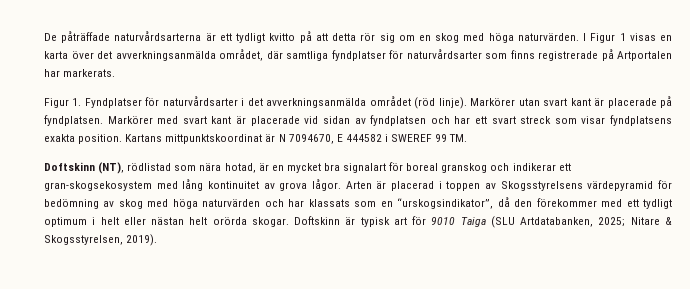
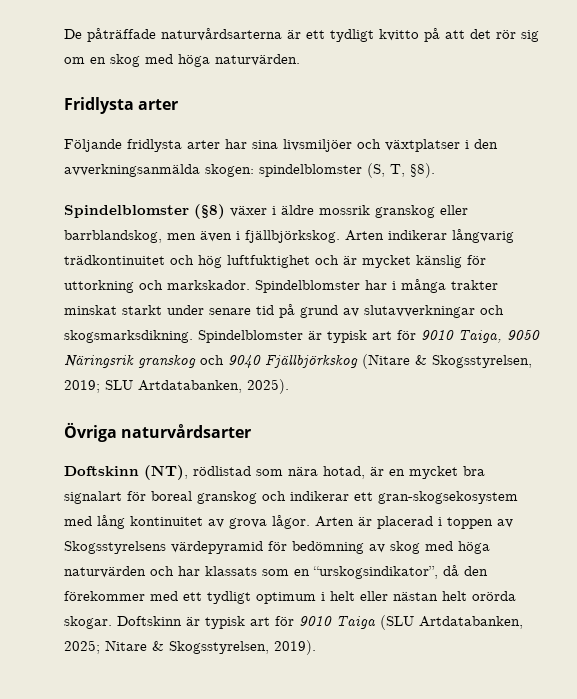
- De påträffade naturvårdsarterna är ett tydligt kvitto på att detta rör sig om en skog med höga naturvärden. I Figur 1 visas en karta över det avverkningsanmälda området, där samtliga fyndplatser för naturvårdsarter som finns registrerade på Artportalen har markerats.
- Figur 1. Fyndplatser för naturvårdsarter i det avverkningsanmälda området (röd linje). Markörer utan svart kant är placerade på fyndplatsen. Markörer med svart kant är placerade vid sidan av fyndplatsen och har ett svart streck som visar fyndplatsens exakta position. Kartans mittpunktskoordinat är N 7094670, E 444582 i SWEREF 99 TM.
+ De påträffade naturvårdsarterna är ett tydligt kvitto på att det rör sig om en skog med höga naturvärden.
+ Fridlysta arter
+ Följande fridlysta arter har sina livsmiljöer och växtplatser i den avverkningsanmälda skogen: spindelblomster (S, T, §8).
+ Spindelblomster (§8) växer i äldre mossrik granskog eller barrblandskog, men även i fjällbjörkskog. Arten indikerar långvarig trädkontinuitet och hög luftfuktighet och är mycket känslig för uttorkning och markskador. Spindelblomster har i många trakter minskat starkt under senare tid på grund av slutavverkningar och skogsmarksdikning. Spindelblomster är typisk art för 9010 Taiga, 9050 Näringsrik granskog och 9040 Fjällbjörkskog (Nitare & Skogsstyrelsen, 2019; SLU Artdatabanken, 2025).
+ Övriga naturvårdsarter

